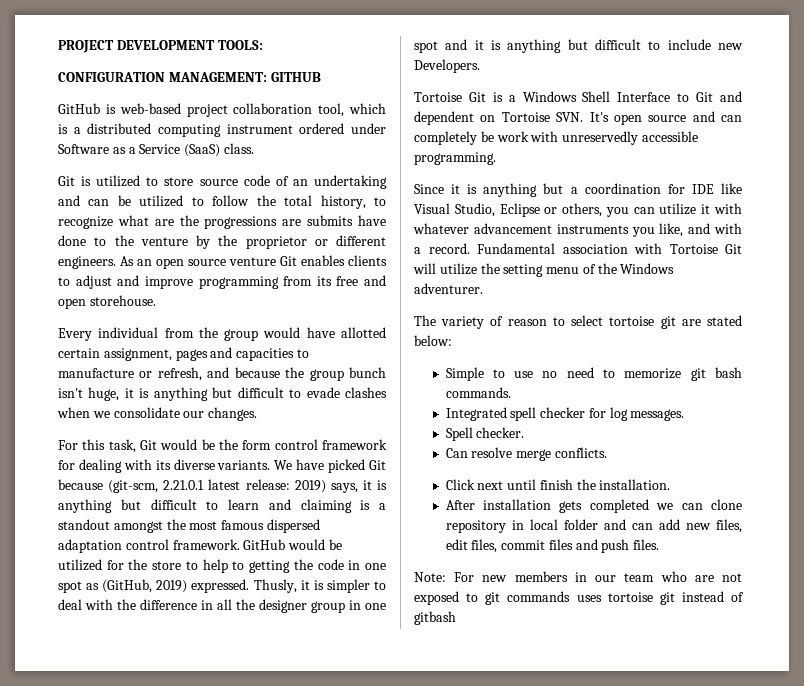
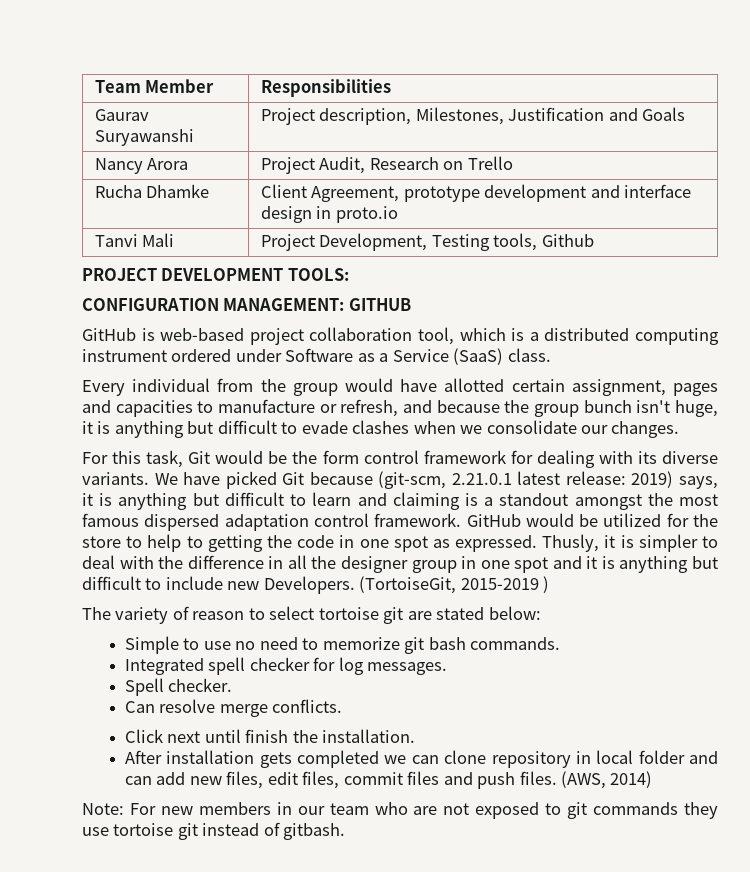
+ Team Member | Responsibilities
+ Gaurav Suryawanshi | Project description, Milestones, Justification and Goals
+ Nancy Arora | Project Audit, Research on Trello
+ Rucha Dhamke | Client Agreement, prototype development and interface design in proto.io
+ Tanvi Mali | Project Development, Testing tools, Github
- Git is utilized to store source code of an undertaking and can be utilized to follow the total history, to recognize what are the progressions are submits have done to the venture by the proprietor or different engineers. As an open source venture Git enables clients to adjust and improve programming from its free and open storehouse.
- GitHub would be utilized for the store to help to getting the code in one spot as (GitHub, 2019) expressed.
+ GitHub would be utilized for the store to help to getting the code in one spot as expressed.
- Thusly, it is simpler to deal with the difference in all the designer group in one spot and it is anything but difficult to include new Developers.
- Tortoise Git is a Windows Shell Interface to Git and dependent on Tortoise SVN. It's open source and can completely be work with unreservedly accessible programming.
- Since it is anything but a coordination for IDE like Visual Studio, Eclipse or others, you can utilize it with whatever advancement instruments you like, and with a record. Fundamental association with Tortoise Git will utilize the setting menu of the Windows adventurer.
+ Thusly, it is simpler to deal with the difference in all the designer group in one spot and it is anything but difficult to include new Developers. (TortoiseGit, 2015-2019 )
+ (AWS, 2014)
- Note: For new members in our team who are not exposed to git commands uses tortoise git instead of gitbash
+ Note: For new members in our team who are not exposed to git commands they use tortoise git instead of gitbash.

